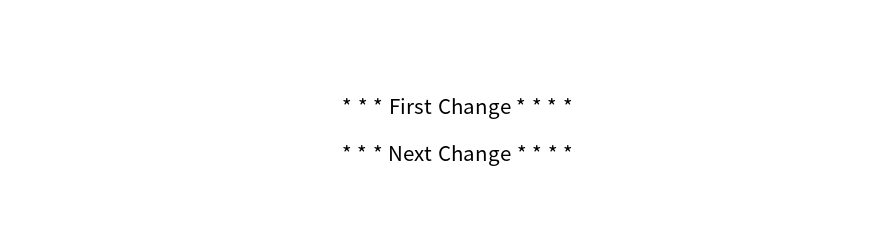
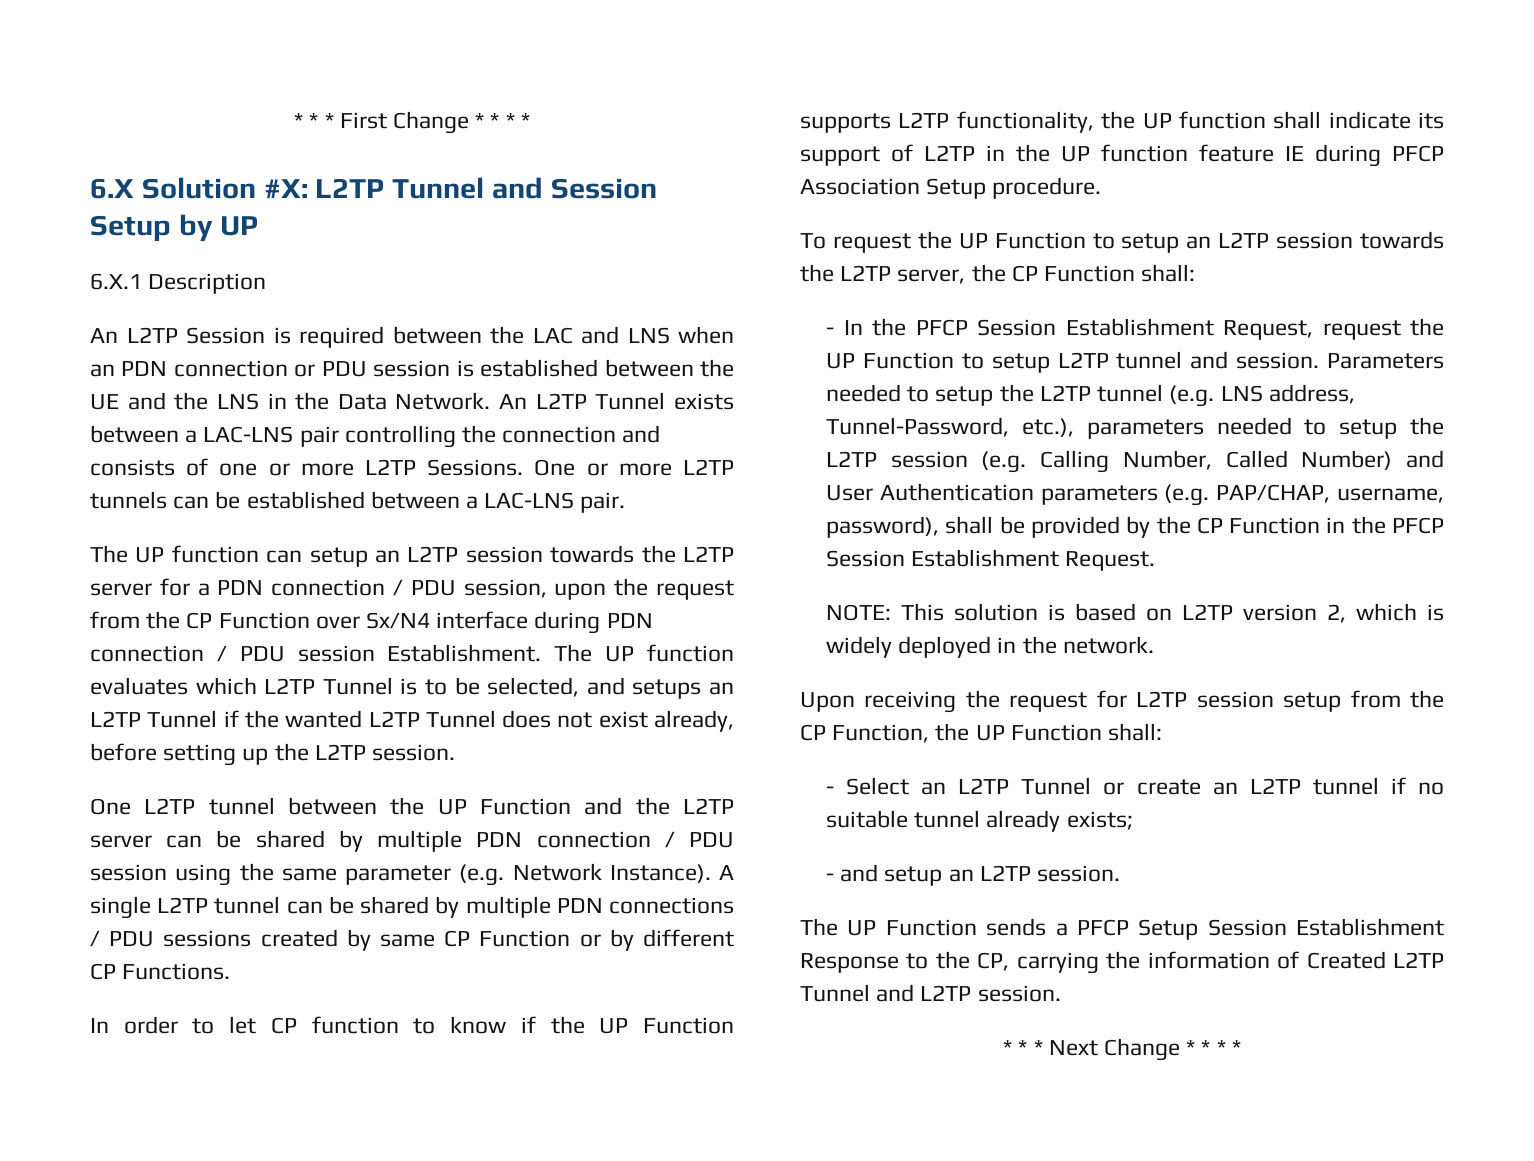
+ 6.X Solution #X: L2TP Tunnel and Session Setup by UP
+ 6.X.1 Description
+ An L2TP Session is required between the LAC and LNS when an PDN connection or PDU session is established between the UE and the LNS in the Data Network. An L2TP Tunnel exists between a LAC-LNS pair controlling the connection and consists of one or more L2TP Sessions. One or more L2TP tunnels can be established between a LAC-LNS pair.
+ The UP function can setup an L2TP session towards the L2TP server for a PDN connection / PDU session, upon the request from the CP Function over Sx/N4 interface during PDN connection / PDU session Establishment. The UP function evaluates which L2TP Tunnel is to be selected, and setups an L2TP Tunnel if the wanted L2TP Tunnel does not exist already, before setting up the L2TP session.
+ One L2TP tunnel between the UP Function and the L2TP server can be shared by multiple PDN connection / PDU session using the same parameter (e.g. Network Instance). A single L2TP tunnel can be shared by multiple PDN connections / PDU sessions created by same CP Function or by different CP Functions.
+ In order to let CP function to know if the UP Function supports L2TP functionality, the UP function shall indicate its support of L2TP in the UP function feature IE during PFCP Association Setup procedure.
+ To request the UP Function to setup an L2TP session towards the L2TP server, the CP Function shall:
+ - In the PFCP Session Establishment Request, request the UP Function to setup L2TP tunnel and session. Parameters needed to setup the L2TP tunnel (e.g. LNS address, Tunnel-Password, etc.), parameters needed to setup the L2TP session (e.g. Calling Number, Called Number) and User Authentication parameters (e.g. PAP/CHAP, username, password), shall be provided by the CP Function in the PFCP Session Establishment Request.
+ NOTE: This solution is based on L2TP version 2, which is widely deployed in the network.
+ Upon receiving the request for L2TP session setup from the CP Function, the UP Function shall:
+ - Select an L2TP Tunnel or create an L2TP tunnel if no suitable tunnel already exists;
+ - and setup an L2TP session.
+ The UP Function sends a PFCP Setup Session Establishment Response to the CP, carrying the information of Created L2TP Tunnel and L2TP session.

